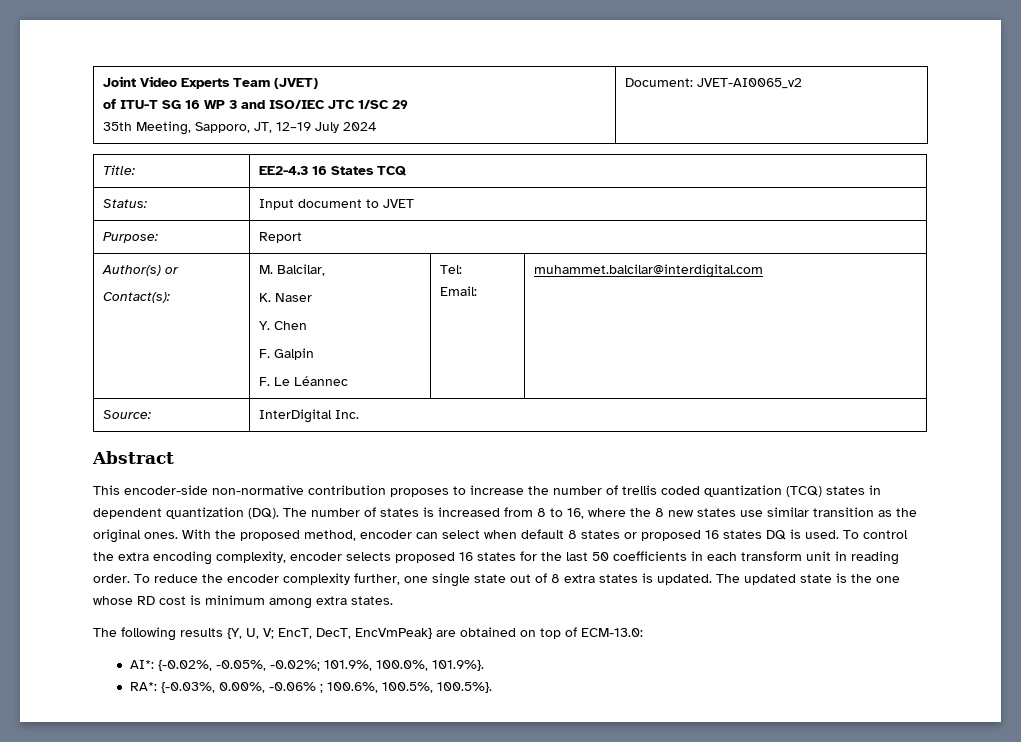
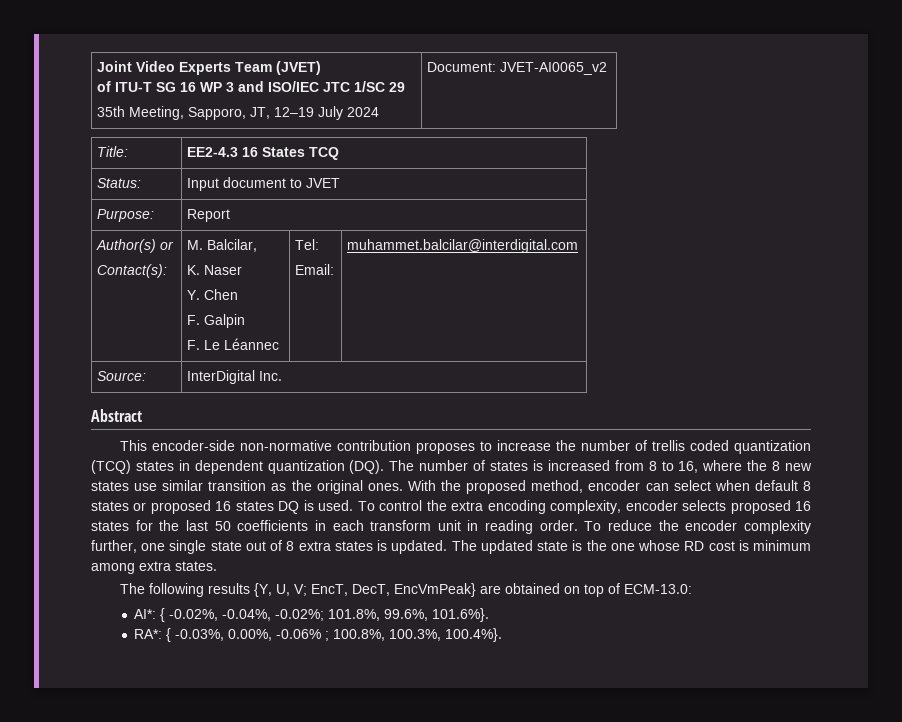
- AI*: {-0.02%, -0.05%, -0.02%; 101.9%, 100.0%, 101.9%}.
+ AI*: { -0.02%, -0.04%, -0.02%; 101.8%, 99.6%, 101.6%}.
- RA*: {-0.03%, 0.00%, -0.06% ; 100.6%, 100.5%, 100.5%}.
+ RA*: { -0.03%, 0.00%, -0.06% ; 100.8%, 100.3%, 100.4%}.

